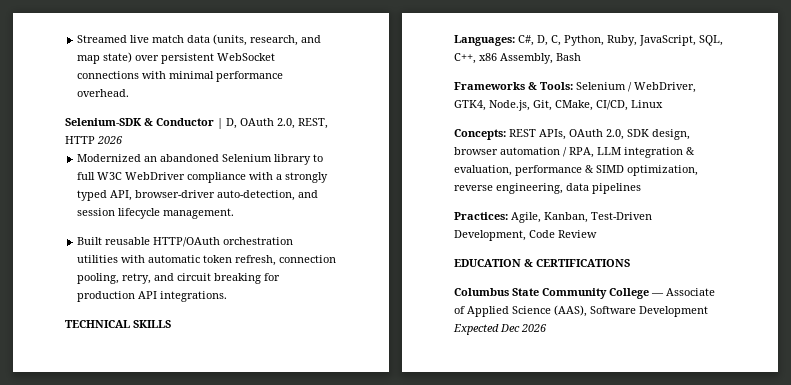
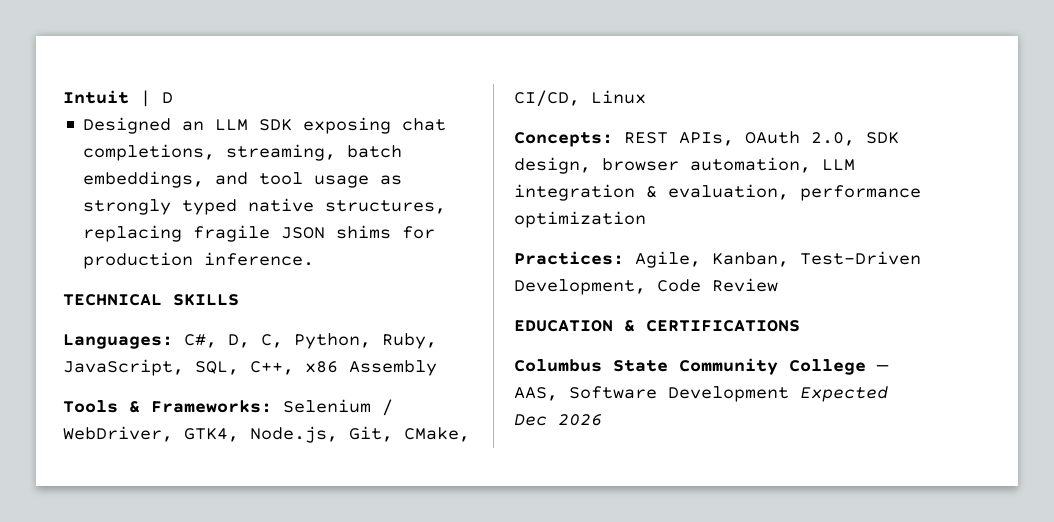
- Streamed live match data (units, research, and map state) over persistent WebSocket connections with minimal performance overhead.
- Selenium-SDK & Conductor | D, OAuth 2.0, REST, HTTP 2026
- Modernized an abandoned Selenium library to full W3C WebDriver compliance with a strongly typed API, browser-driver auto-detection, and session lifecycle management.
- Built reusable HTTP/OAuth orchestration utilities with automatic token refresh, connection pooling, retry, and circuit breaking for production API integrations.
+ Intuit | D
+ Designed an LLM SDK exposing chat completions, streaming, batch embeddings, and tool usage as strongly typed native structures, replacing fragile JSON shims for production inference.
- Languages: C#, D, C, Python, Ruby, JavaScript, SQL, C++, x86 Assembly, Bash
- Frameworks & Tools: Selenium / WebDriver, GTK4, Node.js, Git, CMake, CI/CD, Linux
+ Languages: C#, D, C, Python, Ruby, JavaScript, SQL, C++, x86 Assembly
+ Tools & Frameworks: Selenium / WebDriver, GTK4, Node.js, Git, CMake, CI/CD, Linux
- Concepts: REST APIs, OAuth 2.0, SDK design, browser automation / RPA, LLM integration & evaluation, performance & SIMD optimization, reverse engineering, data pipelines
+ Concepts: REST APIs, OAuth 2.0, SDK design, browser automation, LLM integration & evaluation, performance optimization
- Columbus State Community College — Associate of Applied Science (AAS), Software Development Expected Dec 2026
+ Columbus State Community College — AAS, Software Development Expected Dec 2026

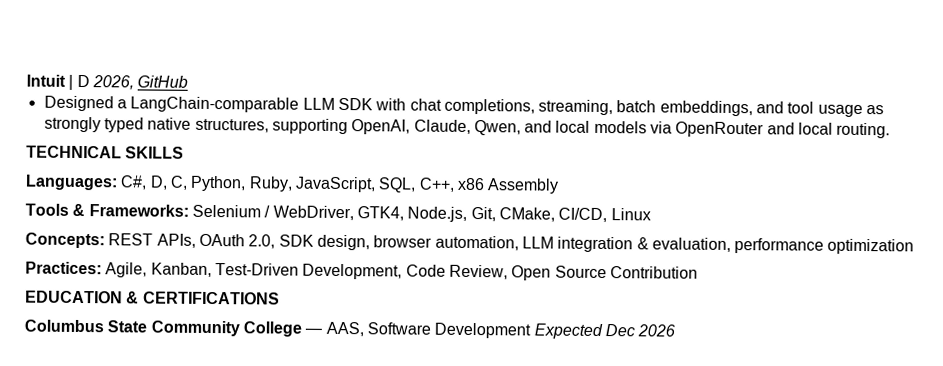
- Intuit | D
+ Intuit | D 2026, GitHub
- Designed an LLM SDK exposing chat completions, streaming, batch embeddings, and tool usage as strongly typed native structures, replacing fragile JSON shims for production inference.
+ Designed a LangChain-comparable LLM SDK with chat completions, streaming, batch embeddings, and tool usage as strongly typed native structures, supporting OpenAI, Claude, Qwen, and local models via OpenRouter and local routing.
- Practices: Agile, Kanban, Test-Driven Development, Code Review
+ Practices: Agile, Kanban, Test-Driven Development, Code Review, Open Source Contribution

